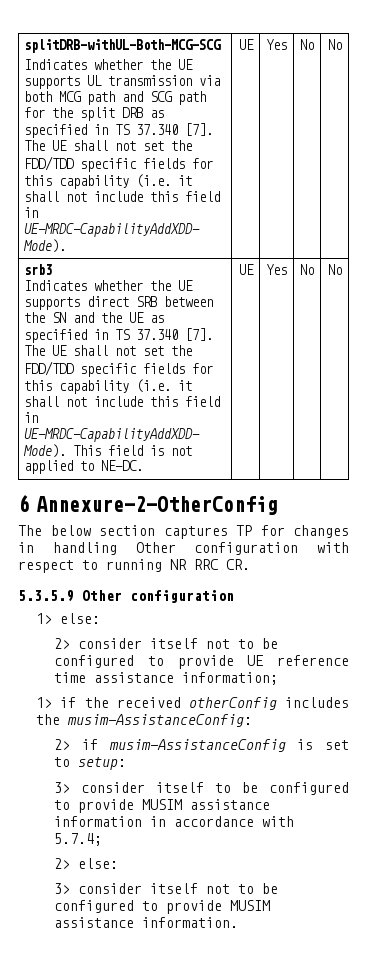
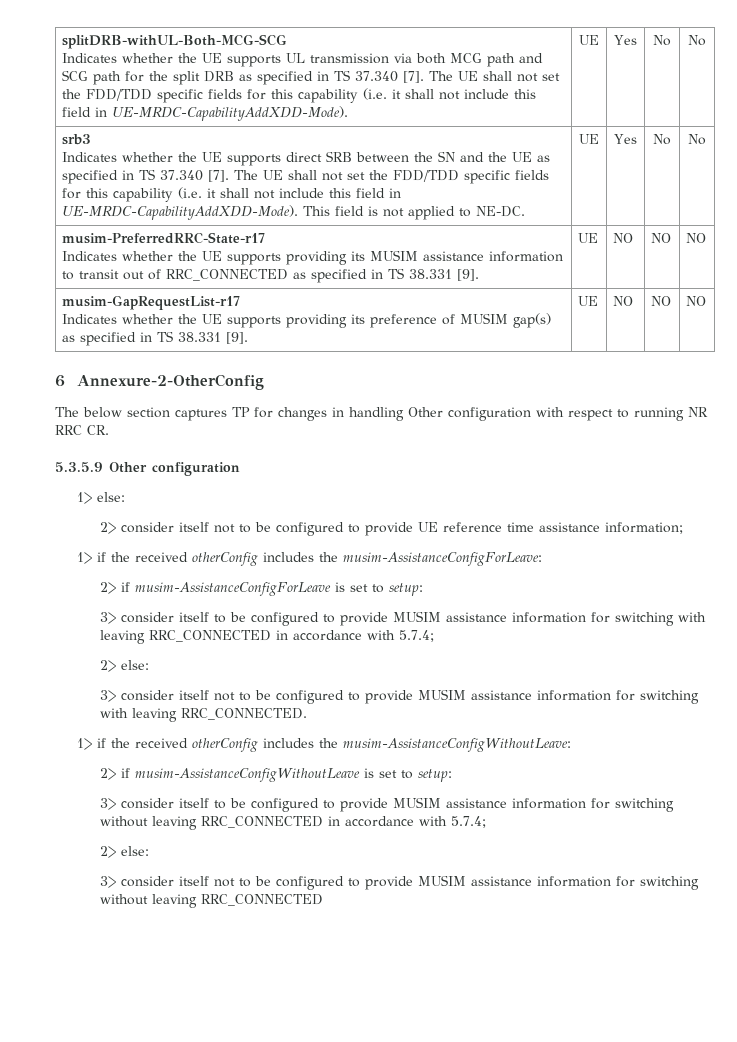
+ musim-PreferredRRC-State-r17
+ Indicates whether the UE supports providing its MUSIM assistance information to transit out of RRC_CONNECTED as specified in TS 38.331 [9]. | UE | NO | NO | NO
+ musim-GapRequestList-r17
+ Indicates whether the UE supports providing its preference of MUSIM gap(s) as specified in TS 38.331 [9]. | UE | NO | NO | NO
- 1> if the received otherConfig includes the musim-AssistanceConfig:
- 2> if musim-AssistanceConfig is set to setup:
+ 1> if the received otherConfig includes the musim-AssistanceConfigForLeave:
+ 2> if musim-AssistanceConfigForLeave is set to setup:
- 3> consider itself to be configured to provide MUSIM assistance information in accordance with 5.7.4;
+ 3> consider itself to be configured to provide MUSIM assistance information for switching with leaving RRC_CONNECTED in accordance with 5.7.4;
- 3> consider itself not to be configured to provide MUSIM assistance information.
+ 3> consider itself not to be configured to provide MUSIM assistance information for switching with leaving RRC_CONNECTED.
+ 1> if the received otherConfig includes the musim-AssistanceConfigWithoutLeave:
+ 2> if musim-AssistanceConfigWithoutLeave is set to setup:
+ 3> consider itself to be configured to provide MUSIM assistance information for switching without leaving RRC_CONNECTED in accordance with 5.7.4;
+ 2> else:
+ 3> consider itself not to be configured to provide MUSIM assistance information for switching without leaving RRC_CONNECTED

